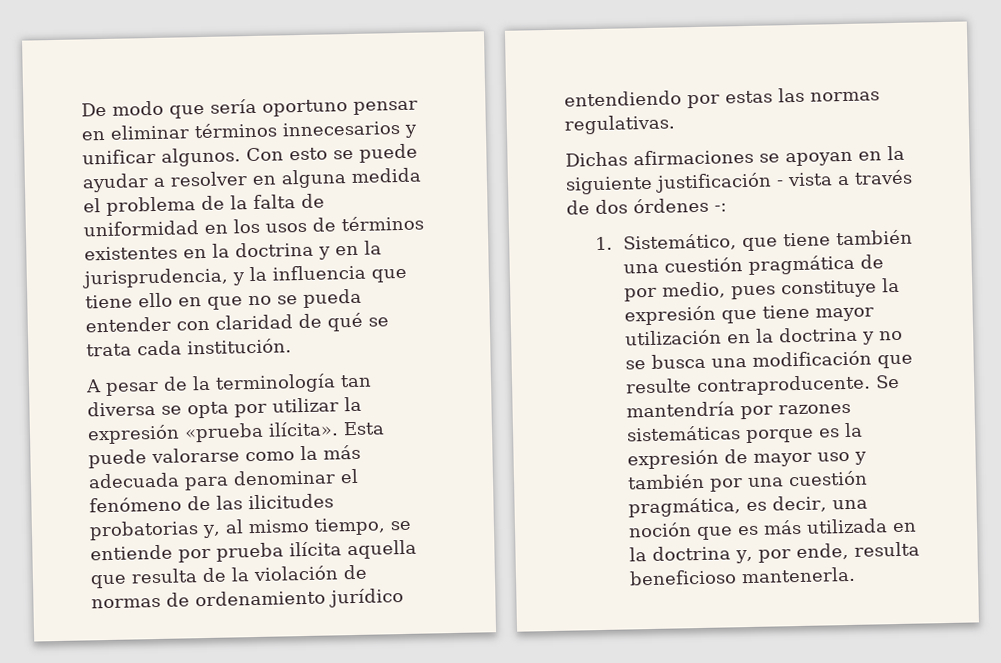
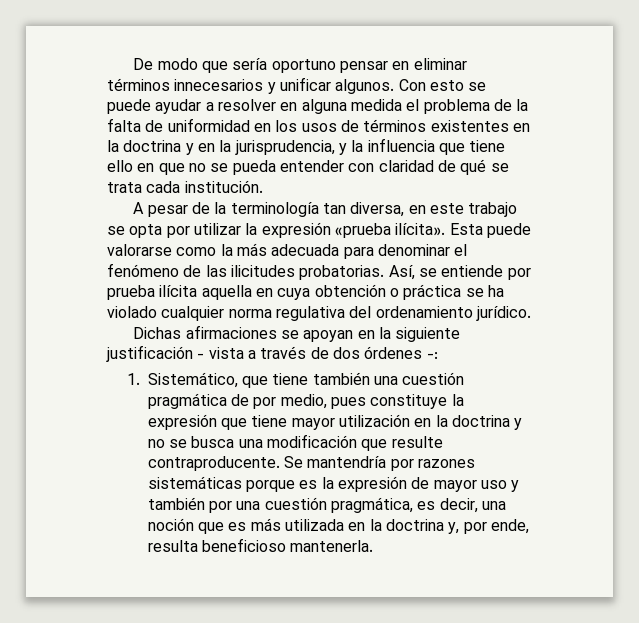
- A pesar de la terminología tan diversa se opta por utilizar la expresión «prueba ilícita».
+ A pesar de la terminología tan diversa, en este trabajo se opta por utilizar la expresión «prueba ilícita».
- Esta puede valorarse como la más adecuada para denominar el fenómeno de las ilicitudes probatorias y, al mismo tiempo, se entiende por prueba ilícita aquella que resulta de la violación de normas de ordenamiento jurídico entendiendo por estas las normas regulativas.
+ Esta puede valorarse como la más adecuada para denominar el fenómeno de las ilicitudes probatorias. Así, se entiende por prueba ilícita aquella en cuya obtención o práctica se ha violado cualquier norma regulativa del ordenamiento jurídico.

